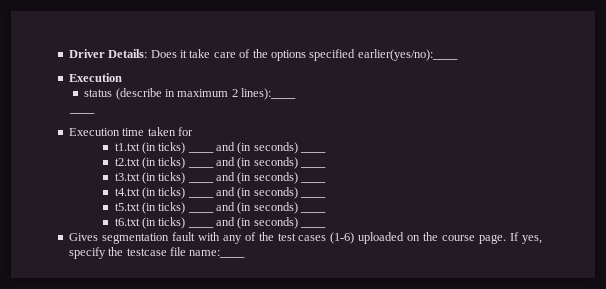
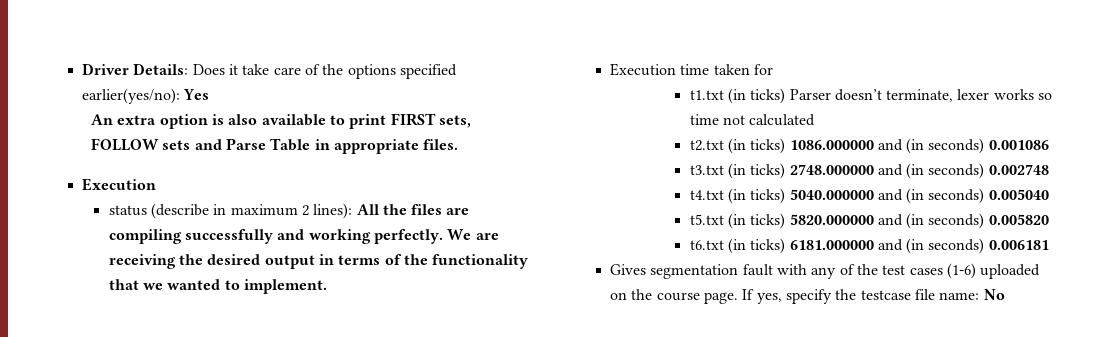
- Driver Details: Does it take care of the options specified earlier(yes/no):____
+ Driver Details: Does it take care of the options specified earlier(yes/no): Yes
+ An extra option is also available to print FIRST sets, FOLLOW sets and Parse Table in appropriate files.
- status (describe in maximum 2 lines):____
- ____
+ status (describe in maximum 2 lines): All the files are compiling successfully and working perfectly. We are receiving the desired output in terms of the functionality that we wanted to implement.
- t1.txt (in ticks) ____ and (in seconds) ____
+ t1.txt (in ticks) Parser doesn’t terminate, lexer works so time not calculated
- t2.txt (in ticks) ____ and (in seconds) ____
+ t2.txt (in ticks) 1086.000000 and (in seconds) 0.001086
- t3.txt (in ticks) ____ and (in seconds) ____
+ t3.txt (in ticks) 2748.000000 and (in seconds) 0.002748
- t4.txt (in ticks) ____ and (in seconds) ____
+ t4.txt (in ticks) 5040.000000 and (in seconds) 0.005040
- t5.txt (in ticks) ____ and (in seconds) ____
+ t5.txt (in ticks) 5820.000000 and (in seconds) 0.005820
- t6.txt (in ticks) ____ and (in seconds) ____
+ t6.txt (in ticks) 6181.000000 and (in seconds) 0.006181
- If yes, specify the testcase file name:____
+ If yes, specify the testcase file name: No

